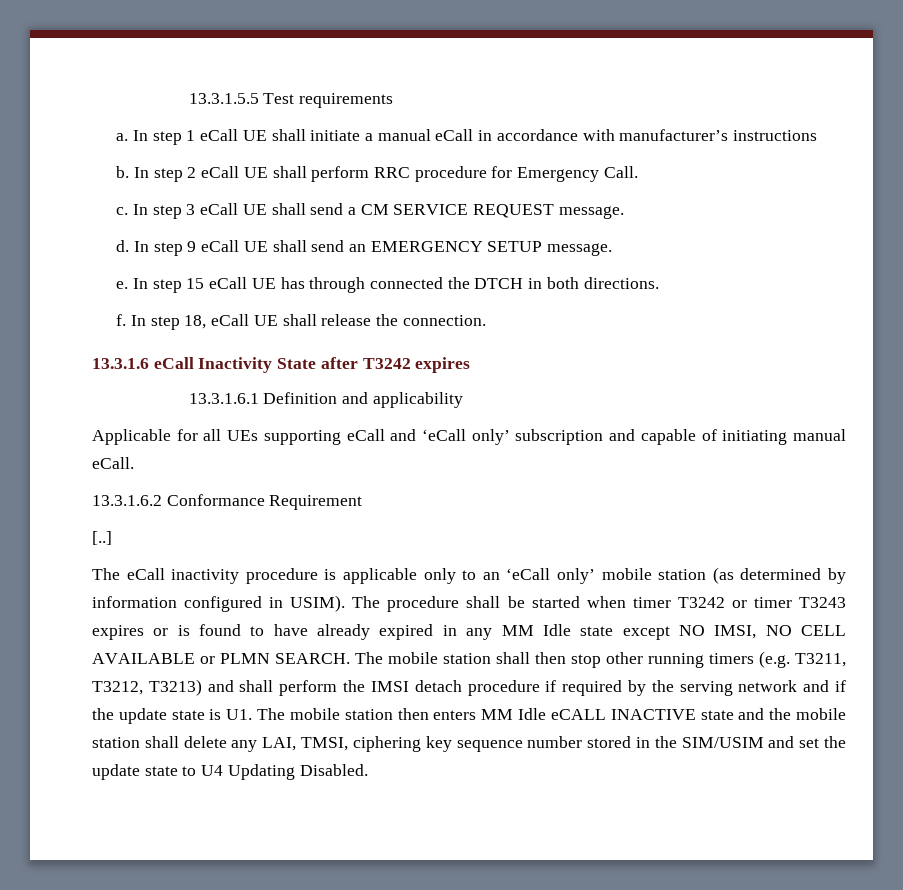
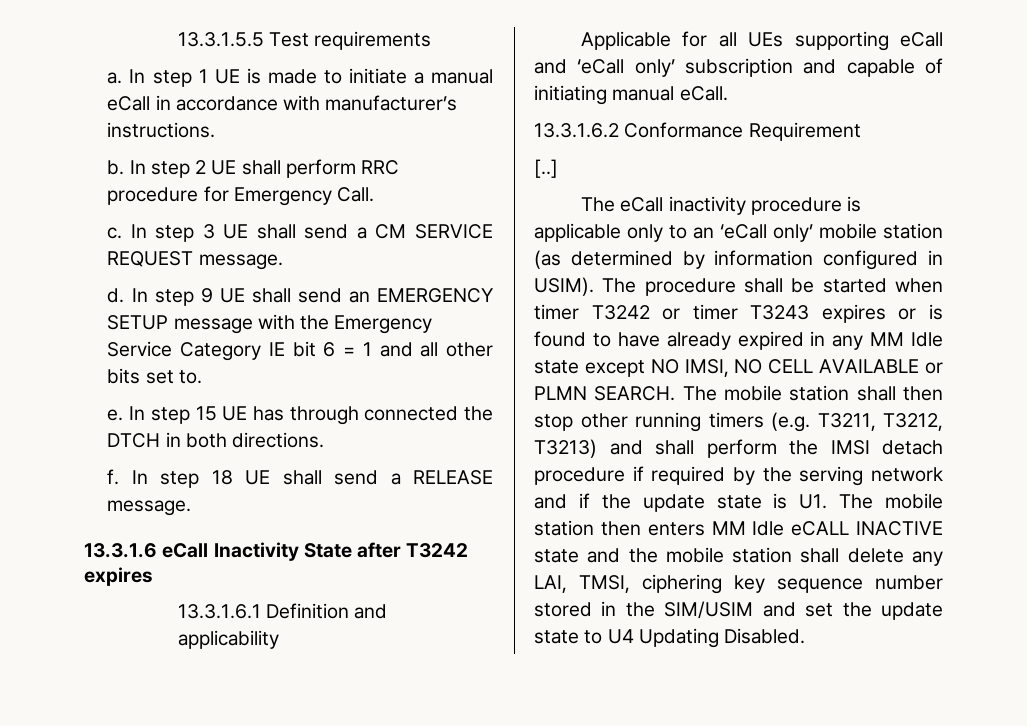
- In step 1 eCall UE shall initiate a manual eCall in accordance with manufacturer’s instructions
+ In step 1 UE is made to initiate a manual eCall in accordance with manufacturer’s instructions.
- In step 2 eCall UE shall perform RRC procedure for Emergency Call.
+ In step 2 UE shall perform RRC procedure for Emergency Call.
- In step 3 eCall UE shall send a CM SERVICE REQUEST message.
+ In step 3 UE shall send a CM SERVICE REQUEST message.
- In step 9 eCall UE shall send an EMERGENCY SETUP message.
+ In step 9 UE shall send an EMERGENCY SETUP message with the Emergency Service Category IE bit 6 = 1 and all other bits set to.
- In step 15 eCall UE has through connected the DTCH in both directions.
+ In step 15 UE has through connected the DTCH in both directions.
- In step 18, eCall UE shall release the connection.
+ In step 18 UE shall send a RELEASE message.

